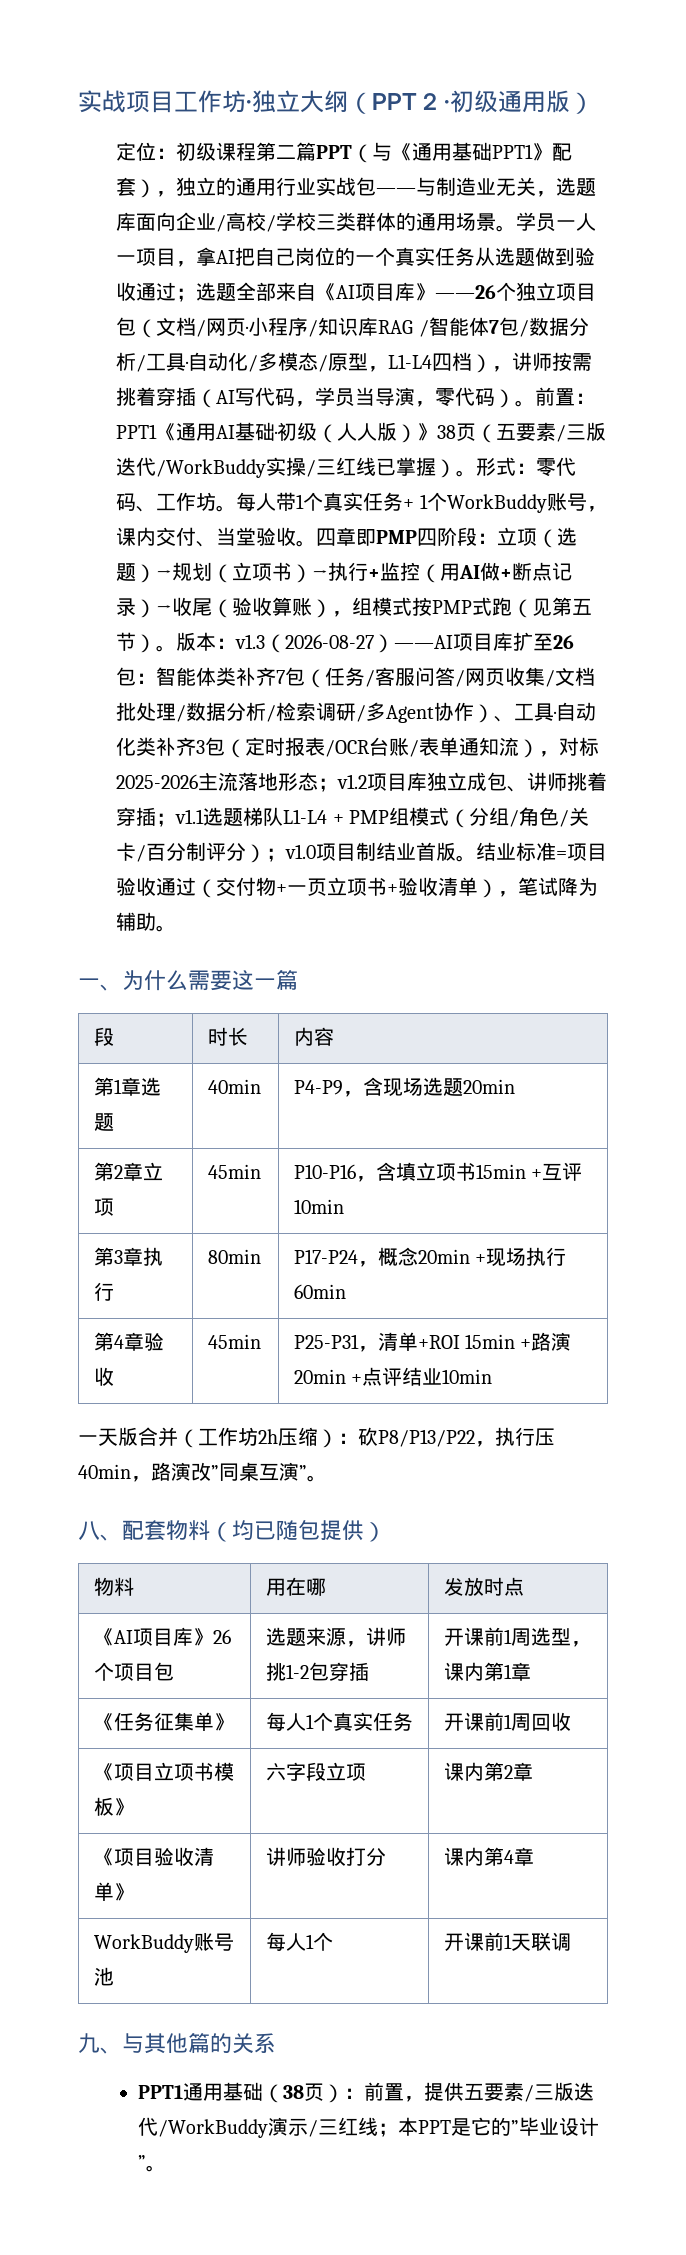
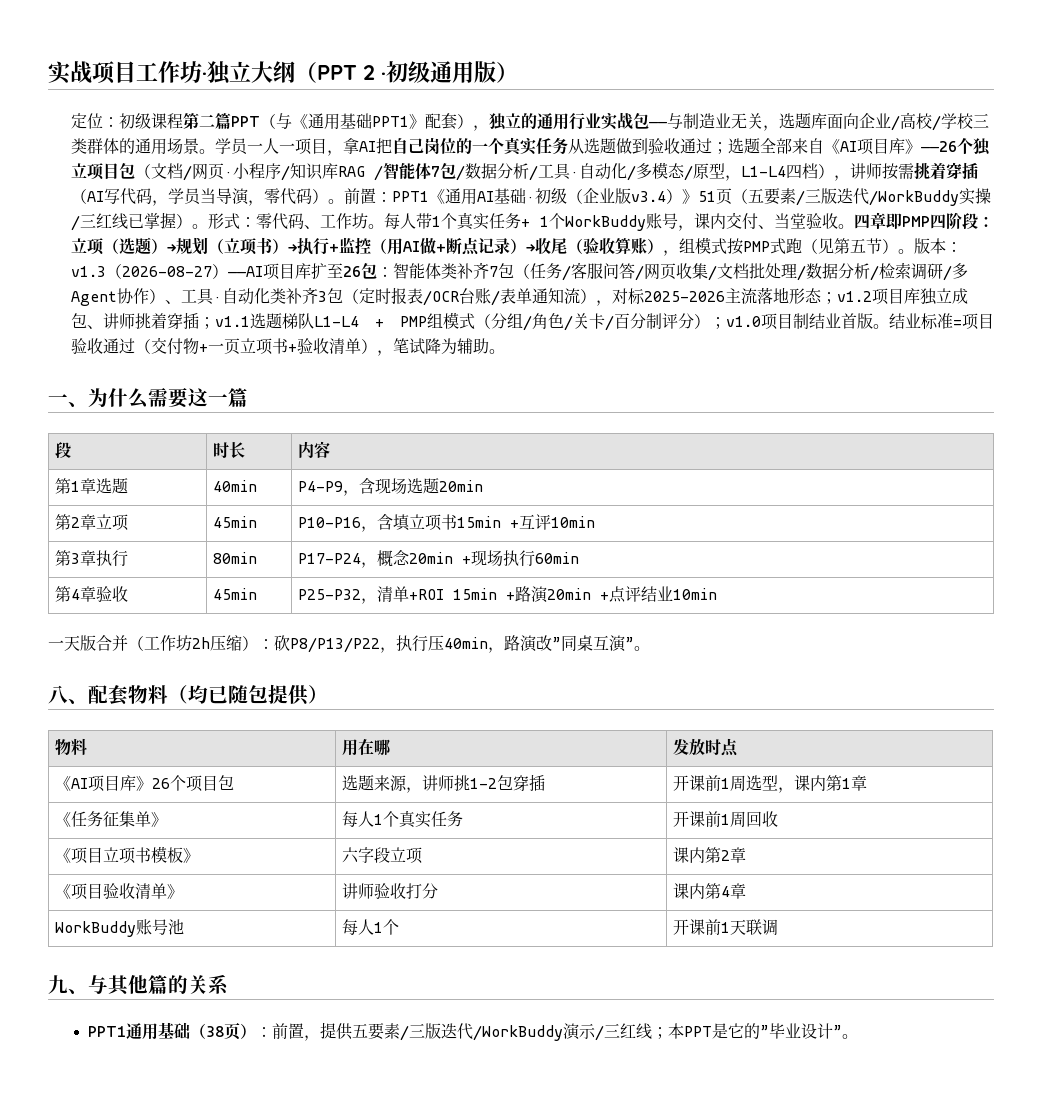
- 前置：PPT1《通用AI基础·初级（人人版）》38页（五要素/三版迭代/WorkBuddy实操/三红线已掌握）。
+ 前置：PPT1《通用AI基础·初级（企业版v3.4）》51页（五要素/三版迭代/WorkBuddy实操/三红线已掌握）。
- 第4章验收 | 45min | P25-P31，清单+ROI 15min +路演20min +点评结业10min
+ 第4章验收 | 45min | P25-P32，清单+ROI 15min +路演20min +点评结业10min

